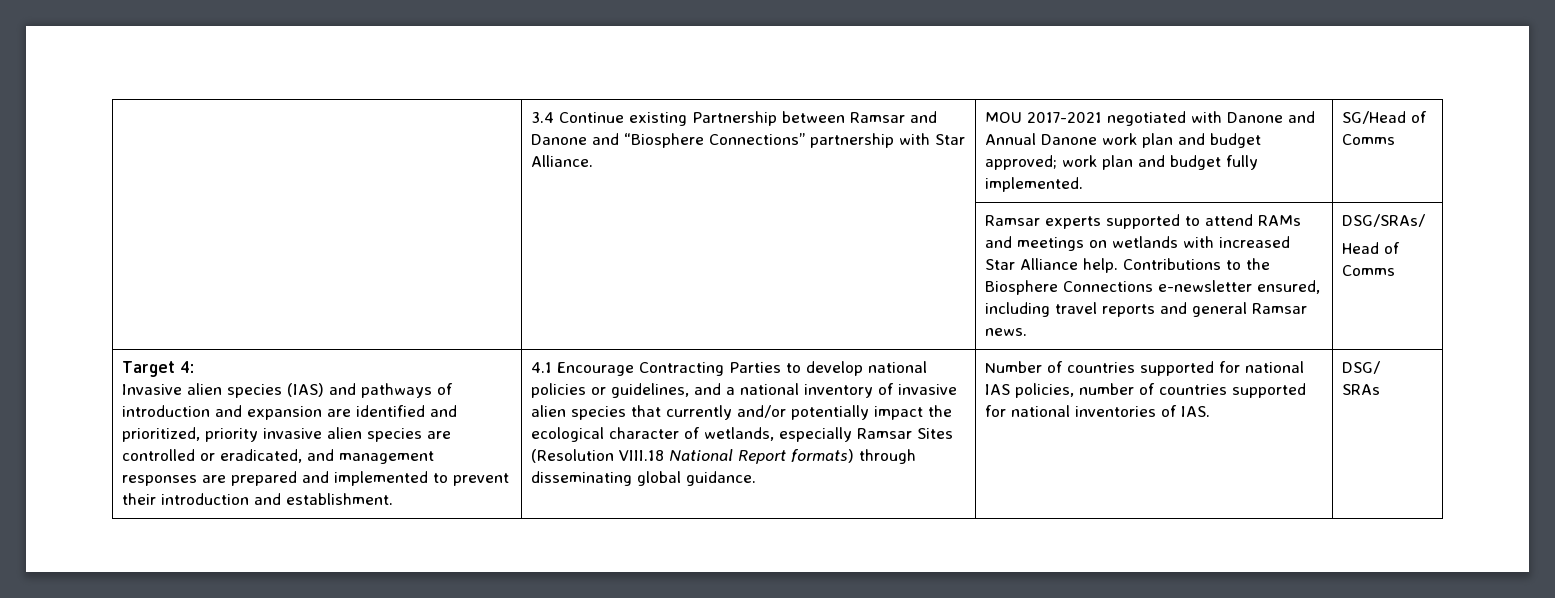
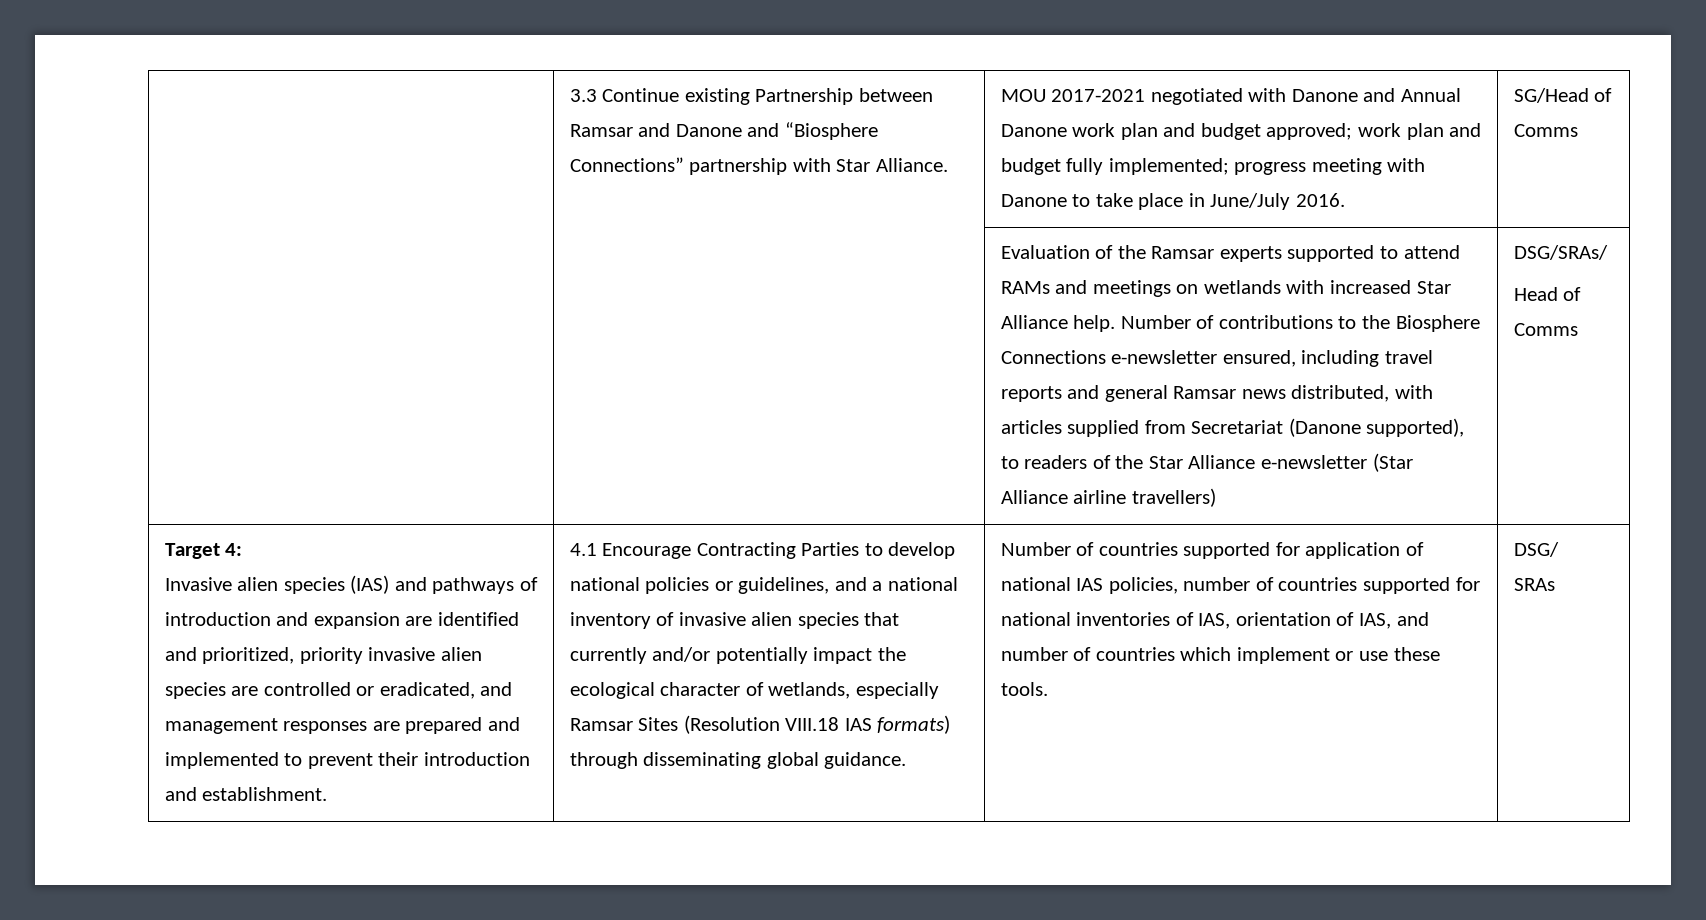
- 3.4 Continue existing Partnership between Ramsar and Danone and “Biosphere Connections” partnership with Star Alliance.
+ 3.3 Continue existing Partnership between Ramsar and Danone and “Biosphere Connections” partnership with Star Alliance.
- MOU 2017-2021 negotiated with Danone and Annual Danone work plan and budget approved; work plan and budget fully implemented.
+ MOU 2017-2021 negotiated with Danone and Annual Danone work plan and budget approved; work plan and budget fully implemented; progress meeting with Danone to take place in June/July 2016.
- Ramsar experts supported to attend RAMs and meetings on wetlands with increased Star Alliance help.
+ Evaluation of the Ramsar experts supported to attend RAMs and meetings on wetlands with increased Star Alliance help.
- Contributions to the Biosphere Connections e-newsletter ensured, including travel reports and general Ramsar news.
+ Number of contributions to the Biosphere Connections e-newsletter ensured, including travel reports and general Ramsar news distributed, with articles supplied from Secretariat (Danone supported), to readers of the Star Alliance e-newsletter (Star Alliance airline travellers)
- 4.1 Encourage Contracting Parties to develop national policies or guidelines, and a national inventory of invasive alien species that currently and/or potentially impact the ecological character of wetlands, especially Ramsar Sites (Resolution VIII.18 National Report formats) through disseminating global guidance.
+ 4.1 Encourage Contracting Parties to develop national policies or guidelines, and a national inventory of invasive alien species that currently and/or potentially impact the ecological character of wetlands, especially Ramsar Sites (Resolution VIII.18 IAS formats) through disseminating global guidance.
- Number of countries supported for national IAS policies, number of countries supported for national inventories of IAS.
+ Number of countries supported for application of national IAS policies, number of countries supported for national inventories of IAS, orientation of IAS, and number of countries which implement or use these tools.

